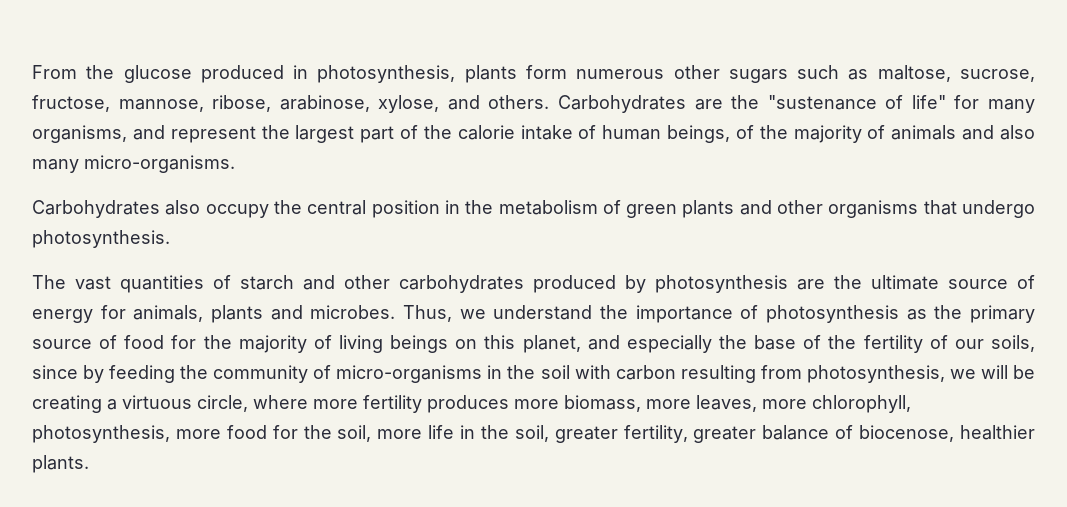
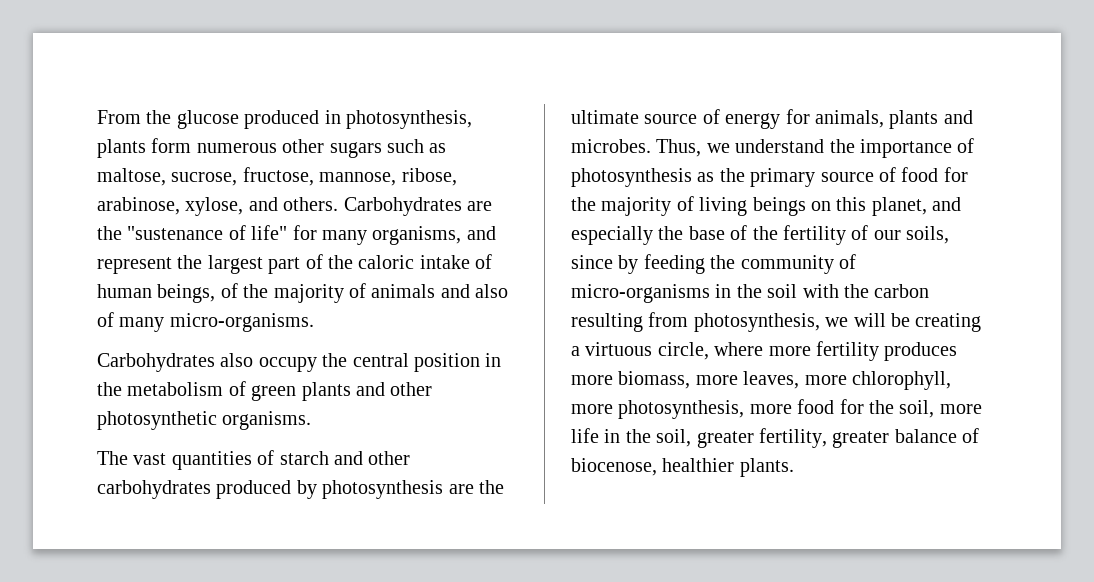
- Carbohydrates are the "sustenance of life" for many organisms, and represent the largest part of the calorie intake of human beings, of the majority of animals and also many micro-organisms.
+ Carbohydrates are the "sustenance of life" for many organisms, and represent the largest part of the caloric intake of human beings, of the majority of animals and also of many micro-organisms.
- Carbohydrates also occupy the central position in the metabolism of green plants and other organisms that undergo photosynthesis.
+ Carbohydrates also occupy the central position in the metabolism of green plants and other photosynthetic organisms.
- Thus, we understand the importance of photosynthesis as the primary source of food for the majority of living beings on this planet, and especially the base of the fertility of our soils, since by feeding the community of micro-organisms in the soil with carbon resulting from photosynthesis, we will be creating a virtuous circle, where more fertility produces more biomass, more leaves, more chlorophyll, photosynthesis, more food for the soil, more life in the soil, greater fertility, greater balance of biocenose, healthier plants.
+ Thus, we understand the importance of photosynthesis as the primary source of food for the majority of living beings on this planet, and especially the base of the fertility of our soils, since by feeding the community of micro-organisms in the soil with the carbon resulting from photosynthesis, we will be creating a virtuous circle, where more fertility produces more biomass, more leaves, more chlorophyll, more photosynthesis, more food for the soil, more life in the soil, greater fertility, greater balance of biocenose, healthier plants.

